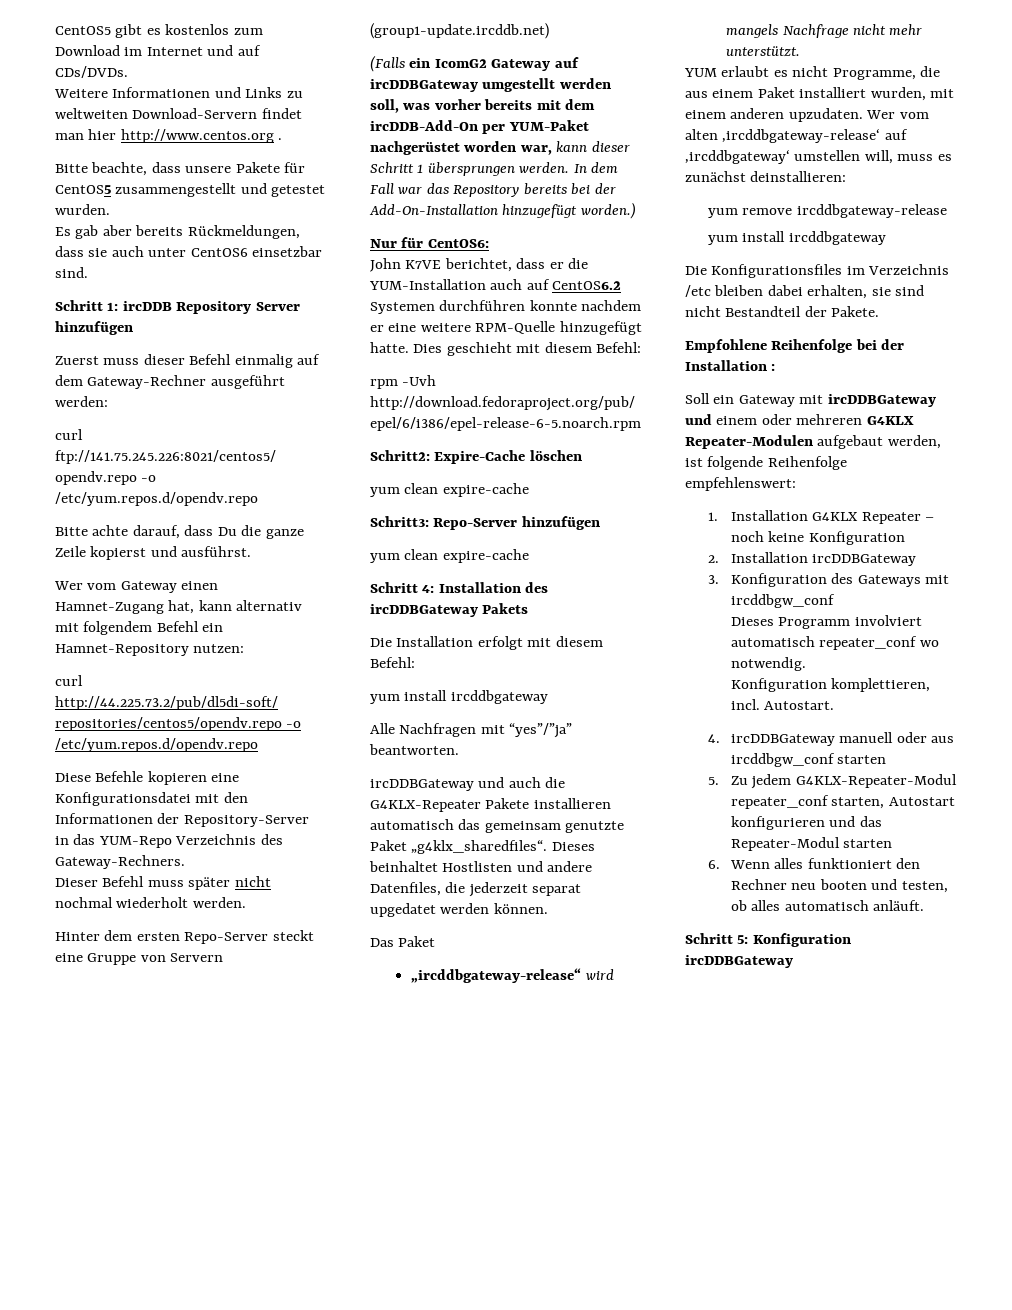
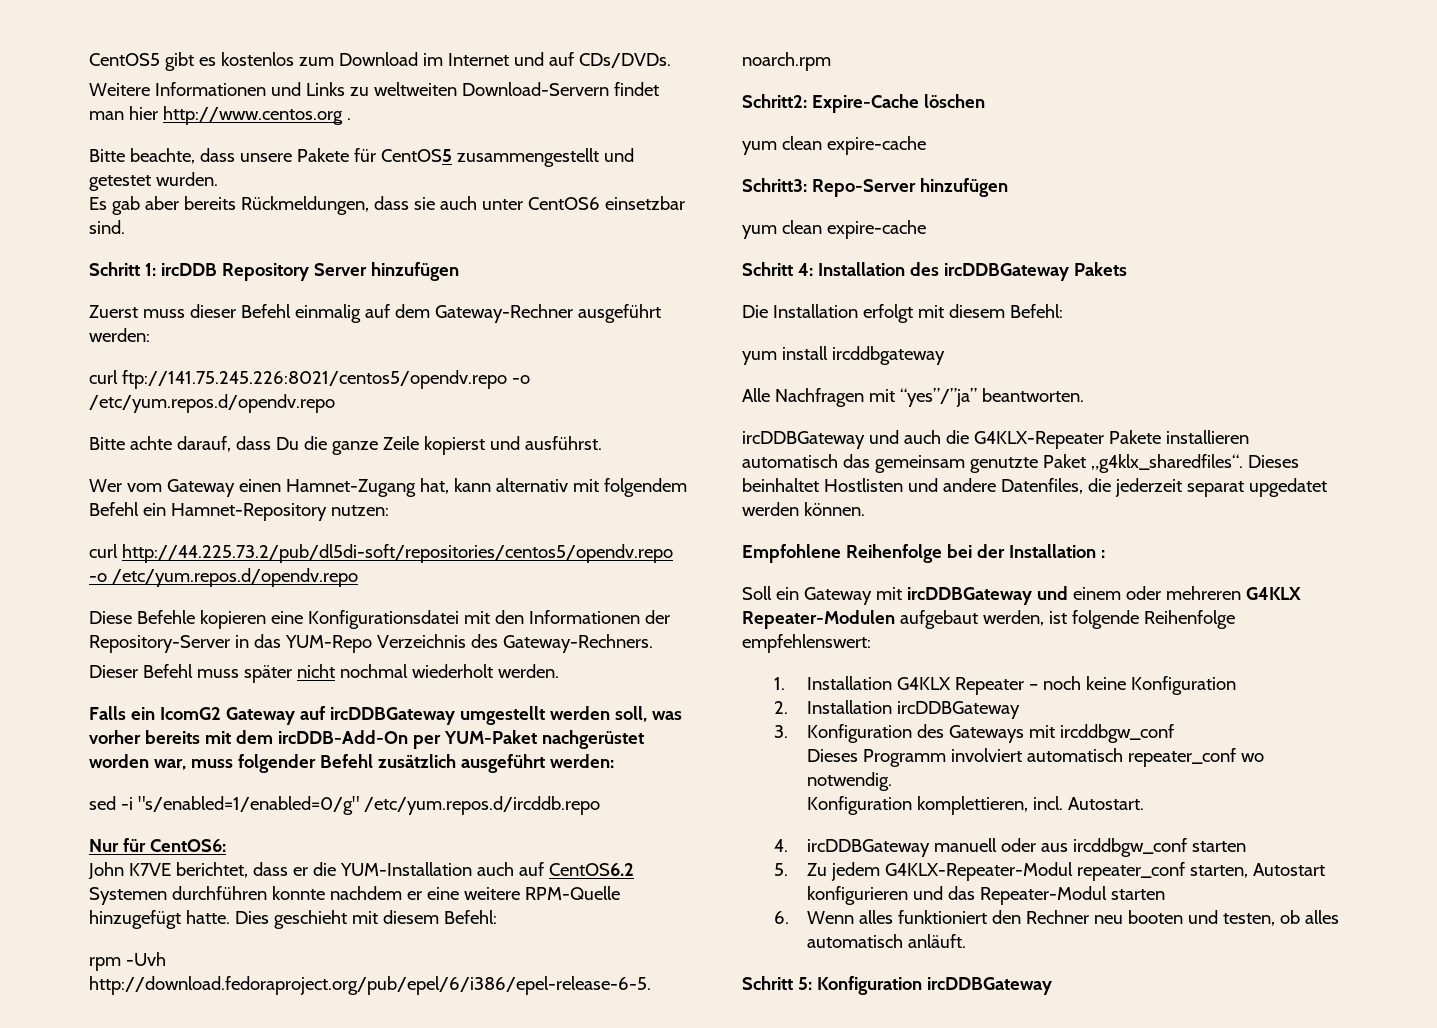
- Hinter dem ersten Repo-Server steckt eine Gruppe von Servern (group1-update.ircddb.net)
- (Falls ein IcomG2 Gateway auf ircDDBGateway umgestellt werden soll, was vorher bereits mit dem ircDDB-Add-On per YUM-Paket nachgerüstet worden war, kann dieser Schritt 1 übersprungen werden. In dem Fall war das Repository bereits bei der Add-On-Installation hinzugefügt worden.)
+ Falls ein IcomG2 Gateway auf ircDDBGateway umgestellt werden soll, was vorher bereits mit dem ircDDB-Add-On per YUM-Paket nachgerüstet worden war, muss folgender Befehl zusätzlich ausgeführt werden:
+ sed -i "s/enabled=1/enabled=0/g" /etc/yum.repos.d/ircddb.repo
- Das Paket
- „ircddbgateway-release“ wird mangels Nachfrage nicht mehr unterstützt.
- YUM erlaubt es nicht Programme, die aus einem Paket installiert wurden, mit einem anderen upzudaten. Wer vom alten ‚ircddbgateway-release‘ auf ‚ircddbgateway‘ umstellen will, muss es zunächst deinstallieren:
- yum remove ircddbgateway-release
- yum install ircddbgateway
- Die Konfigurationsfiles im Verzeichnis /etc bleiben dabei erhalten, sie sind nicht Bestandteil der Pakete.

